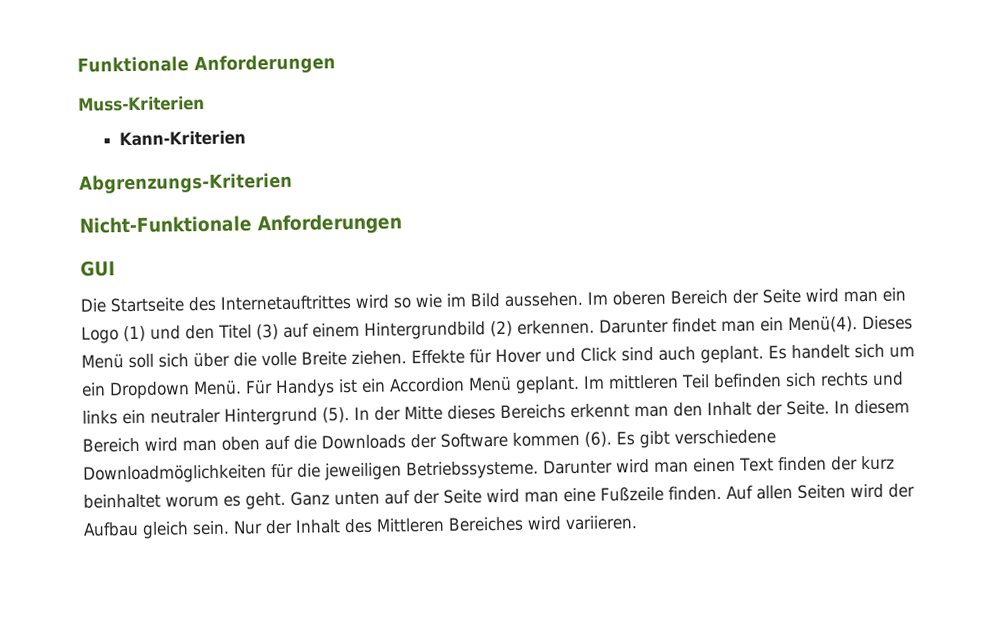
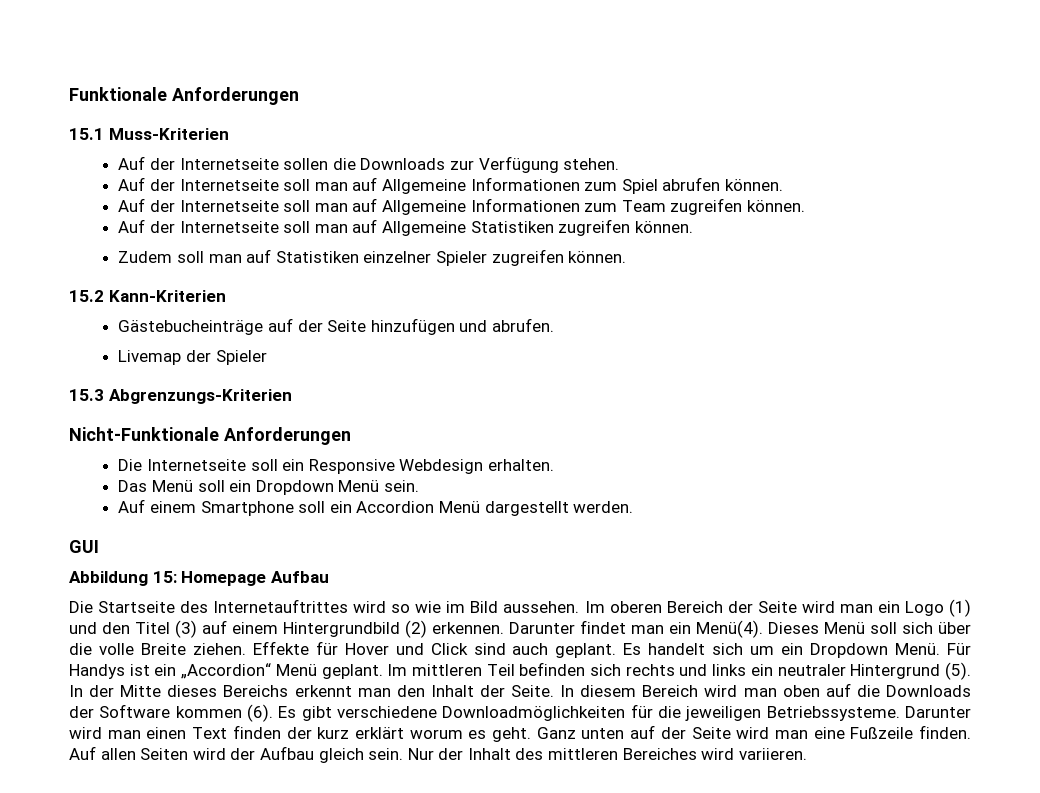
- Muss-Kriterien
+ 15.1 Muss-Kriterien
- Kann-Kriterien
- Abgrenzungs-Kriterien
+ Auf der Internetseite sollen die Downloads zur Verfügung stehen.
+ Auf der Internetseite soll man auf Allgemeine Informationen zum Spiel abrufen können.
+ Auf der Internetseite soll man auf Allgemeine Informationen zum Team zugreifen können.
+ Auf der Internetseite soll man auf Allgemeine Statistiken zugreifen können.
+ Zudem soll man auf Statistiken einzelner Spieler zugreifen können.
+ 15.2 Kann-Kriterien
+ Gästebucheinträge auf der Seite hinzufügen und abrufen.
+ Livemap der Spieler
+ 15.3 Abgrenzungs-Kriterien
  Nicht-Funktionale Anforderungen
+ Die Internetseite soll ein Responsive Webdesign erhalten.
+ Das Menü soll ein Dropdown Menü sein.
+ Auf einem Smartphone soll ein Accordion Menü dargestellt werden.
  GUI
+ Abbildung 15: Homepage Aufbau
- Für Handys ist ein Accordion Menü geplant.
+ Für Handys ist ein „Accordion“ Menü geplant.
- Darunter wird man einen Text finden der kurz beinhaltet worum es geht.
+ Darunter wird man einen Text finden der kurz erklärt worum es geht.
- Nur der Inhalt des Mittleren Bereiches wird variieren.
+ Nur der Inhalt des mittleren Bereiches wird variieren.

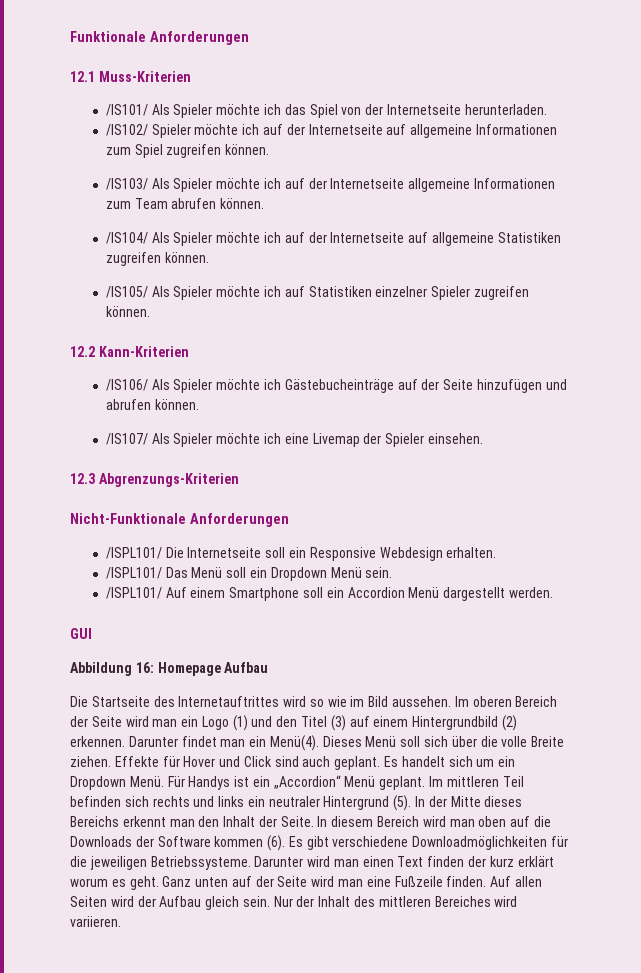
- 15.1 Muss-Kriterien
+ 12.1 Muss-Kriterien
- Auf der Internetseite sollen die Downloads zur Verfügung stehen.
- Auf der Internetseite soll man auf Allgemeine Informationen zum Spiel abrufen können.
- Auf der Internetseite soll man auf Allgemeine Informationen zum Team zugreifen können.
- Auf der Internetseite soll man auf Allgemeine Statistiken zugreifen können.
- Zudem soll man auf Statistiken einzelner Spieler zugreifen können.
+ /IS101/ Als Spieler möchte ich das Spiel von der Internetseite herunterladen.
+ /IS102/ Spieler möchte ich auf der Internetseite auf allgemeine Informationen zum Spiel zugreifen können.
+ /IS103/ Als Spieler möchte ich auf der Internetseite allgemeine Informationen zum Team abrufen können.
+ /IS104/ Als Spieler möchte ich auf der Internetseite auf allgemeine Statistiken zugreifen können.
+ /IS105/ Als Spieler möchte ich auf Statistiken einzelner Spieler zugreifen können.
- 15.2 Kann-Kriterien
+ 12.2 Kann-Kriterien
- Gästebucheinträge auf der Seite hinzufügen und abrufen.
- Livemap der Spieler
- 15.3 Abgrenzungs-Kriterien
+ /IS106/ Als Spieler möchte ich Gästebucheinträge auf der Seite hinzufügen und abrufen können.
+ /IS107/ Als Spieler möchte ich eine Livemap der Spieler einsehen.
+ 12.3 Abgrenzungs-Kriterien
- Die Internetseite soll ein Responsive Webdesign erhalten.
+ /ISPL101/ Die Internetseite soll ein Responsive Webdesign erhalten.
- Das Menü soll ein Dropdown Menü sein.
+ /ISPL101/ Das Menü soll ein Dropdown Menü sein.
- Auf einem Smartphone soll ein Accordion Menü dargestellt werden.
+ /ISPL101/ Auf einem Smartphone soll ein Accordion Menü dargestellt werden.
- Abbildung 15: Homepage Aufbau
+ Abbildung 16: Homepage Aufbau

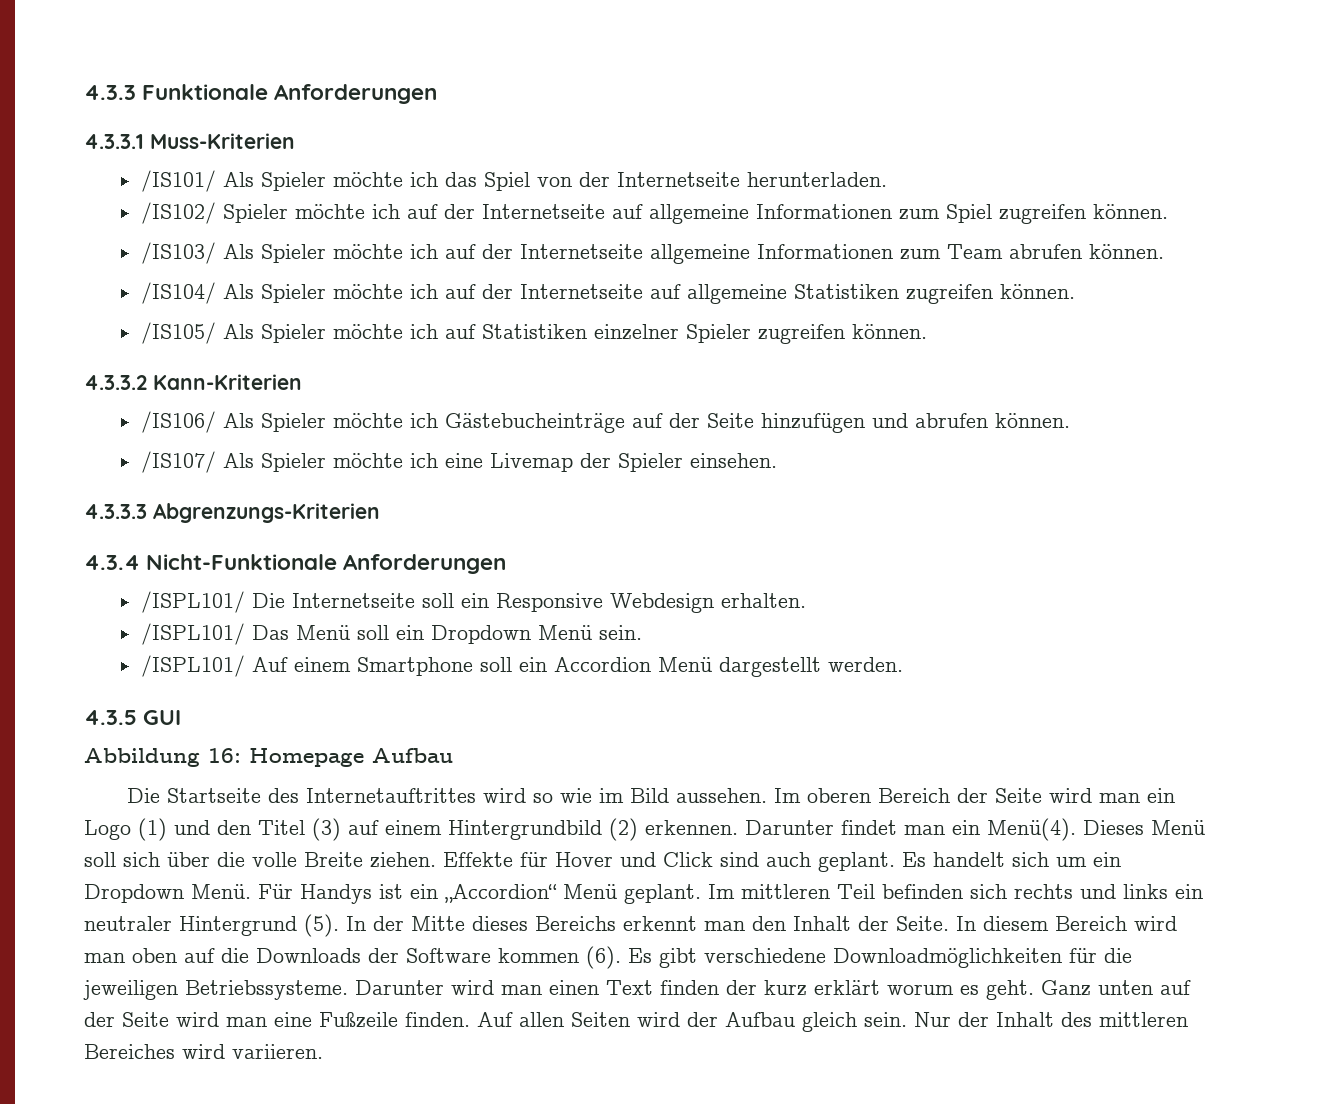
- Funktionale Anforderungen
+ 4.3.3 Funktionale Anforderungen
- 12.1 Muss-Kriterien
+ 4.3.3.1 Muss-Kriterien
- 12.2 Kann-Kriterien
+ 4.3.3.2 Kann-Kriterien
- 12.3 Abgrenzungs-Kriterien
+ 4.3.3.3 Abgrenzungs-Kriterien
- Nicht-Funktionale Anforderungen
+ 4.3.4 Nicht-Funktionale Anforderungen
- GUI
+ 4.3.5 GUI

